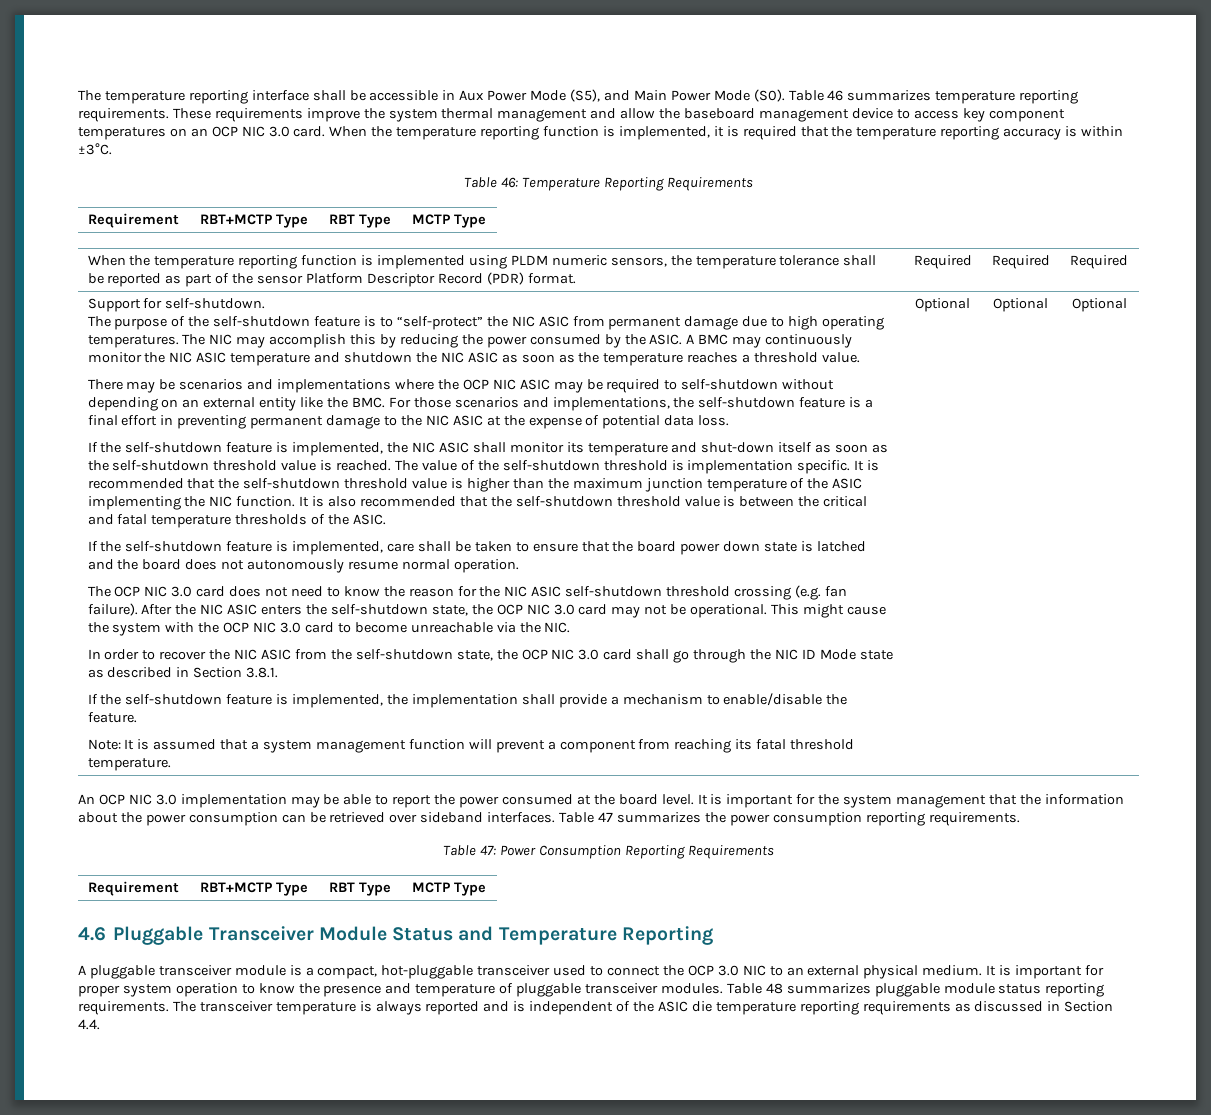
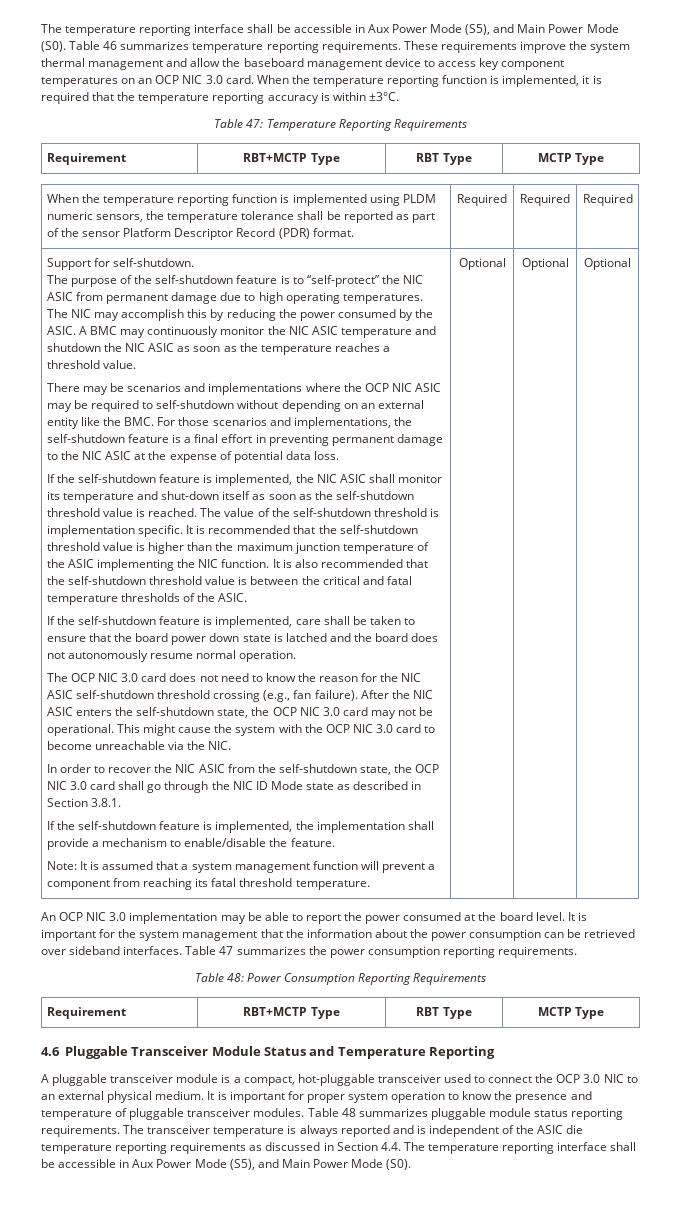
- Table 46: Temperature Reporting Requirements
+ Table 47: Temperature Reporting Requirements
- The OCP NIC 3.0 card does not need to know the reason for the NIC ASIC self-shutdown threshold crossing (e.g. fan failure).
+ The OCP NIC 3.0 card does not need to know the reason for the NIC ASIC self-shutdown threshold crossing (e.g., fan failure).
- Table 47: Power Consumption Reporting Requirements
+ Table 48: Power Consumption Reporting Requirements
- The transceiver temperature is always reported and is independent of the ASIC die temperature reporting requirements as discussed in Section 4.4.
+ The transceiver temperature is always reported and is independent of the ASIC die temperature reporting requirements as discussed in Section 4.4. The temperature reporting interface shall be accessible in Aux Power Mode (S5), and Main Power Mode (S0).

